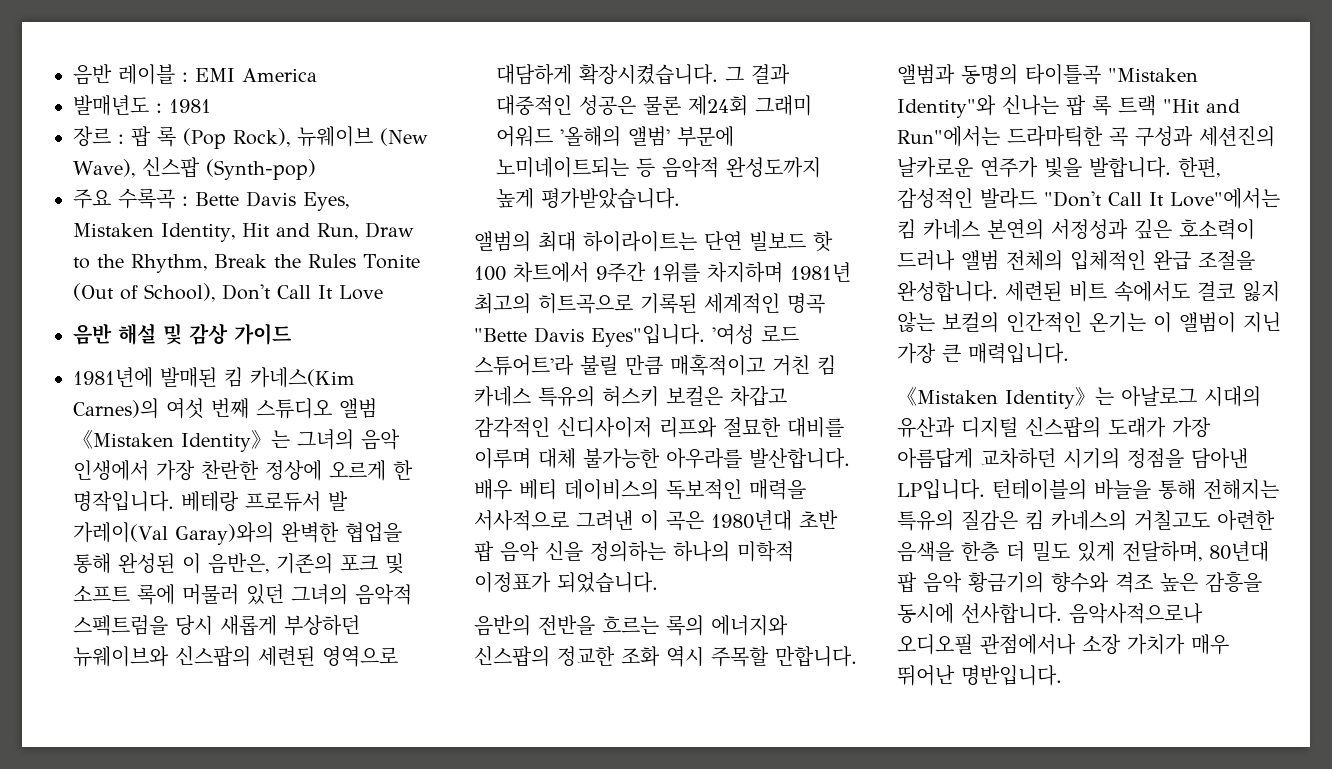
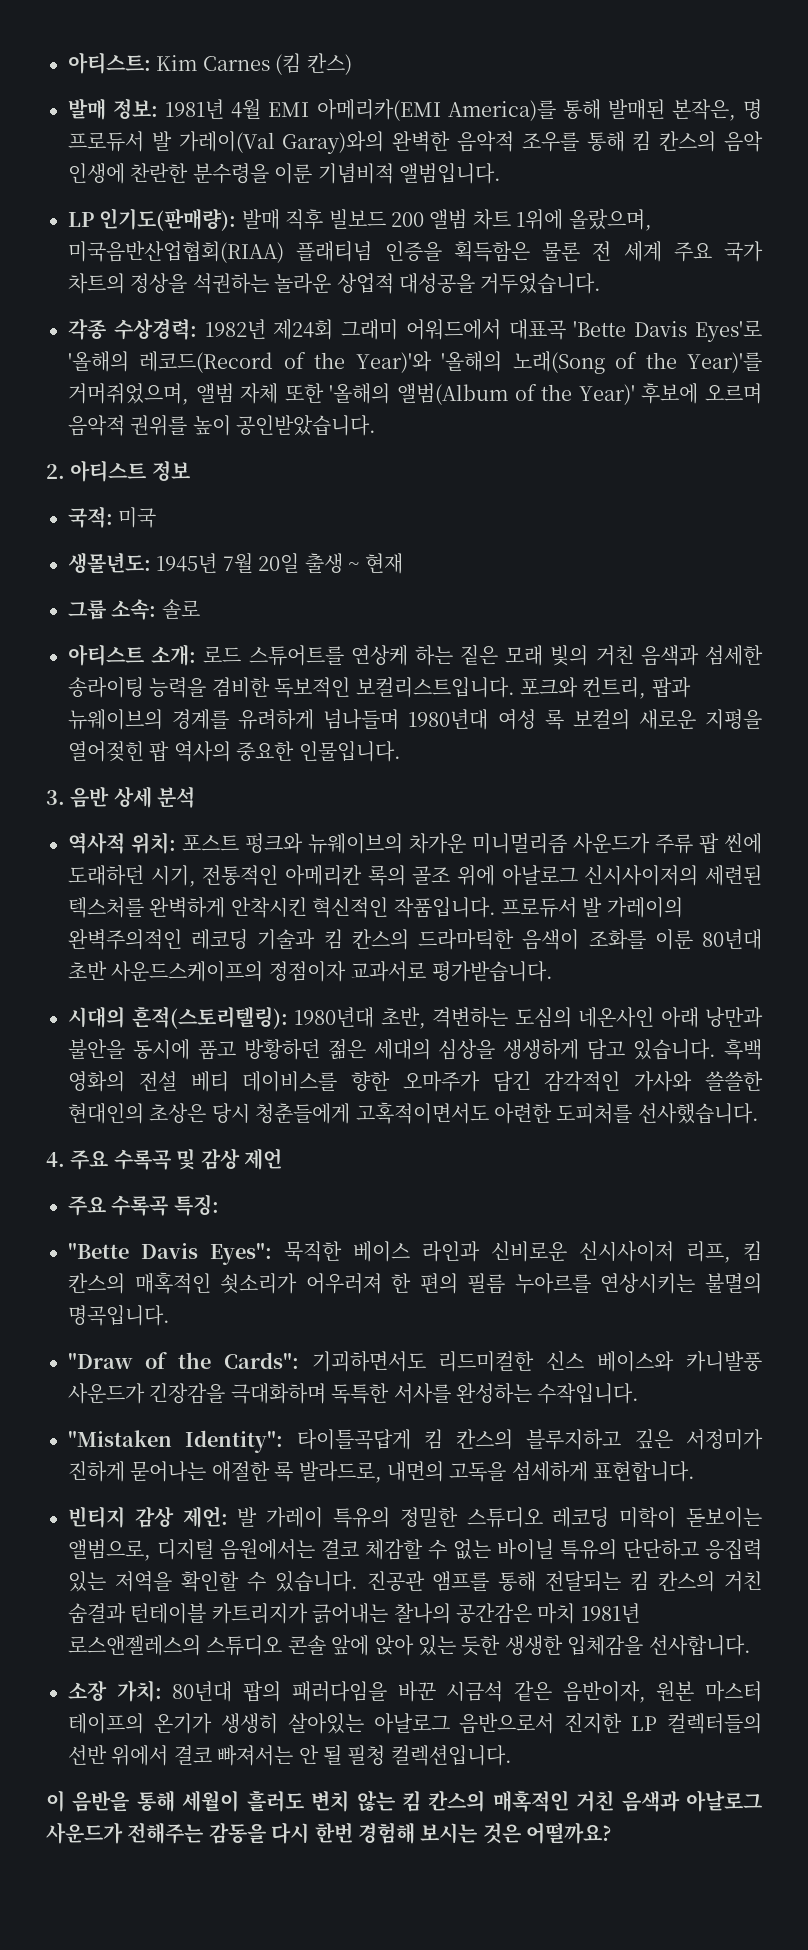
- 음반 레이블 : EMI America
- 발매년도 : 1981
- 장르 : 팝 록 (Pop Rock), 뉴웨이브 (New Wave), 신스팝 (Synth-pop)
- 주요 수록곡 : Bette Davis Eyes, Mistaken Identity, Hit and Run, Draw to the Rhythm, Break the Rules Tonite (Out of School), Don't Call It Love
- 음반 해설 및 감상 가이드
- 1981년에 발매된 킴 카네스(Kim Carnes)의 여섯 번째 스튜디오 앨범《Mistaken Identity》는 그녀의 음악 인생에서 가장 찬란한 정상에 오르게 한 명작입니다. 베테랑 프로듀서 발 가레이(Val Garay)와의 완벽한 협업을 통해 완성된 이 음반은, 기존의 포크 및 소프트 록에 머물러 있던 그녀의 음악적 스펙트럼을 당시 새롭게 부상하던 뉴웨이브와 신스팝의 세련된 영역으로 대담하게 확장시켰습니다. 그 결과 대중적인 성공은 물론 제24회 그래미 어워드 '올해의 앨범' 부문에 노미네이트되는 등 음악적 완성도까지 높게 평가받았습니다.
- 앨범의 최대 하이라이트는 단연 빌보드 핫 100 차트에서 9주간 1위를 차지하며 1981년 최고의 히트곡으로 기록된 세계적인 명곡 "Bette Davis Eyes"입니다. '여성 로드 스튜어트'라 불릴 만큼 매혹적이고 거친 킴 카네스 특유의 허스키 보컬은 차갑고 감각적인 신디사이저 리프와 절묘한 대비를 이루며 대체 불가능한 아우라를 발산합니다. 배우 베티 데이비스의 독보적인 매력을 서사적으로 그려낸 이 곡은 1980년대 초반 팝 음악 신을 정의하는 하나의 미학적 이정표가 되었습니다.
- 음반의 전반을 흐르는 록의 에너지와 신스팝의 정교한 조화 역시 주목할 만합니다. 앨범과 동명의 타이틀곡 "Mistaken Identity"와 신나는 팝 록 트랙 "Hit and Run"에서는 드라마틱한 곡 구성과 세션진의 날카로운 연주가 빛을 발합니다. 한편, 감성적인 발라드 "Don't Call It Love"에서는 킴 카네스 본연의 서정성과 깊은 호소력이 드러나 앨범 전체의 입체적인 완급 조절을 완성합니다. 세련된 비트 속에서도 결코 잃지 않는 보컬의 인간적인 온기는 이 앨범이 지닌 가장 큰 매력입니다.
- 《Mistaken Identity》는 아날로그 시대의 유산과 디지털 신스팝의 도래가 가장 아름답게 교차하던 시기의 정점을 담아낸 LP입니다. 턴테이블의 바늘을 통해 전해지는 특유의 질감은 킴 카네스의 거칠고도 아련한 음색을 한층 더 밀도 있게 전달하며, 80년대 팝 음악 황금기의 향수와 격조 높은 감흥을 동시에 선사합니다. 음악사적으로나 오디오필 관점에서나 소장 가치가 매우 뛰어난 명반입니다.
+ 아티스트: Kim Carnes (킴 칸스)
+ 발매 정보: 1981년 4월 EMI 아메리카(EMI America)를 통해 발매된 본작은, 명 프로듀서 발 가레이(Val Garay)와의 완벽한 음악적 조우를 통해 킴 칸스의 음악 인생에 찬란한 분수령을 이룬 기념비적 앨범입니다.
+ LP 인기도(판매량): 발매 직후 빌보드 200 앨범 차트 1위에 올랐으며, 미국음반산업협회(RIAA) 플래티넘 인증을 획득함은 물론 전 세계 주요 국가 차트의 정상을 석권하는 놀라운 상업적 대성공을 거두었습니다.
+ 각종 수상경력: 1982년 제24회 그래미 어워드에서 대표곡 'Bette Davis Eyes'로 '올해의 레코드(Record of the Year)'와 '올해의 노래(Song of the Year)'를 거머쥐었으며, 앨범 자체 또한 '올해의 앨범(Album of the Year)' 후보에 오르며 음악적 권위를 높이 공인받았습니다.
+ 2. 아티스트 정보
+ 국적: 미국
+ 생몰년도: 1945년 7월 20일 출생 ~ 현재
+ 그룹 소속: 솔로
+ 아티스트 소개: 로드 스튜어트를 연상케 하는 짙은 모래 빛의 거친 음색과 섬세한 송라이팅 능력을 겸비한 독보적인 보컬리스트입니다. 포크와 컨트리, 팝과 뉴웨이브의 경계를 유려하게 넘나들며 1980년대 여성 록 보컬의 새로운 지평을 열어젖힌 팝 역사의 중요한 인물입니다.
+ 3. 음반 상세 분석
+ 역사적 위치: 포스트 펑크와 뉴웨이브의 차가운 미니멀리즘 사운드가 주류 팝 씬에 도래하던 시기, 전통적인 아메리칸 록의 골조 위에 아날로그 신시사이저의 세련된 텍스처를 완벽하게 안착시킨 혁신적인 작품입니다. 프로듀서 발 가레이의 완벽주의적인 레코딩 기술과 킴 칸스의 드라마틱한 음색이 조화를 이룬 80년대 초반 사운드스케이프의 정점이자 교과서로 평가받습니다.
+ 시대의 흔적(스토리텔링): 1980년대 초반, 격변하는 도심의 네온사인 아래 낭만과 불안을 동시에 품고 방황하던 젊은 세대의 심상을 생생하게 담고 있습니다. 흑백 영화의 전설 베티 데이비스를 향한 오마주가 담긴 감각적인 가사와 쓸쓸한 현대인의 초상은 당시 청춘들에게 고혹적이면서도 아련한 도피처를 선사했습니다.
+ 4. 주요 수록곡 및 감상 제언
+ 주요 수록곡 특징:
+ "Bette Davis Eyes": 묵직한 베이스 라인과 신비로운 신시사이저 리프, 킴 칸스의 매혹적인 쇳소리가 어우러져 한 편의 필름 누아르를 연상시키는 불멸의 명곡입니다.
+ "Draw of the Cards": 기괴하면서도 리드미컬한 신스 베이스와 카니발풍 사운드가 긴장감을 극대화하며 독특한 서사를 완성하는 수작입니다.
+ "Mistaken Identity": 타이틀곡답게 킴 칸스의 블루지하고 깊은 서정미가 진하게 묻어나는 애절한 록 발라드로, 내면의 고독을 섬세하게 표현합니다.
+ 빈티지 감상 제언: 발 가레이 특유의 정밀한 스튜디오 레코딩 미학이 돋보이는 앨범으로, 디지털 음원에서는 결코 체감할 수 없는 바이닐 특유의 단단하고 응집력 있는 저역을 확인할 수 있습니다. 진공관 앰프를 통해 전달되는 킴 칸스의 거친 숨결과 턴테이블 카트리지가 긁어내는 찰나의 공간감은 마치 1981년 로스앤젤레스의 스튜디오 콘솔 앞에 앉아 있는 듯한 생생한 입체감을 선사합니다.
+ 소장 가치: 80년대 팝의 패러다임을 바꾼 시금석 같은 음반이자, 원본 마스터 테이프의 온기가 생생히 살아있는 아날로그 음반으로서 진지한 LP 컬렉터들의 선반 위에서 결코 빠져서는 안 될 필청 컬렉션입니다.
+ 이 음반을 통해 세월이 흘러도 변치 않는 킴 칸스의 매혹적인 거친 음색과 아날로그 사운드가 전해주는 감동을 다시 한번 경험해 보시는 것은 어떨까요?

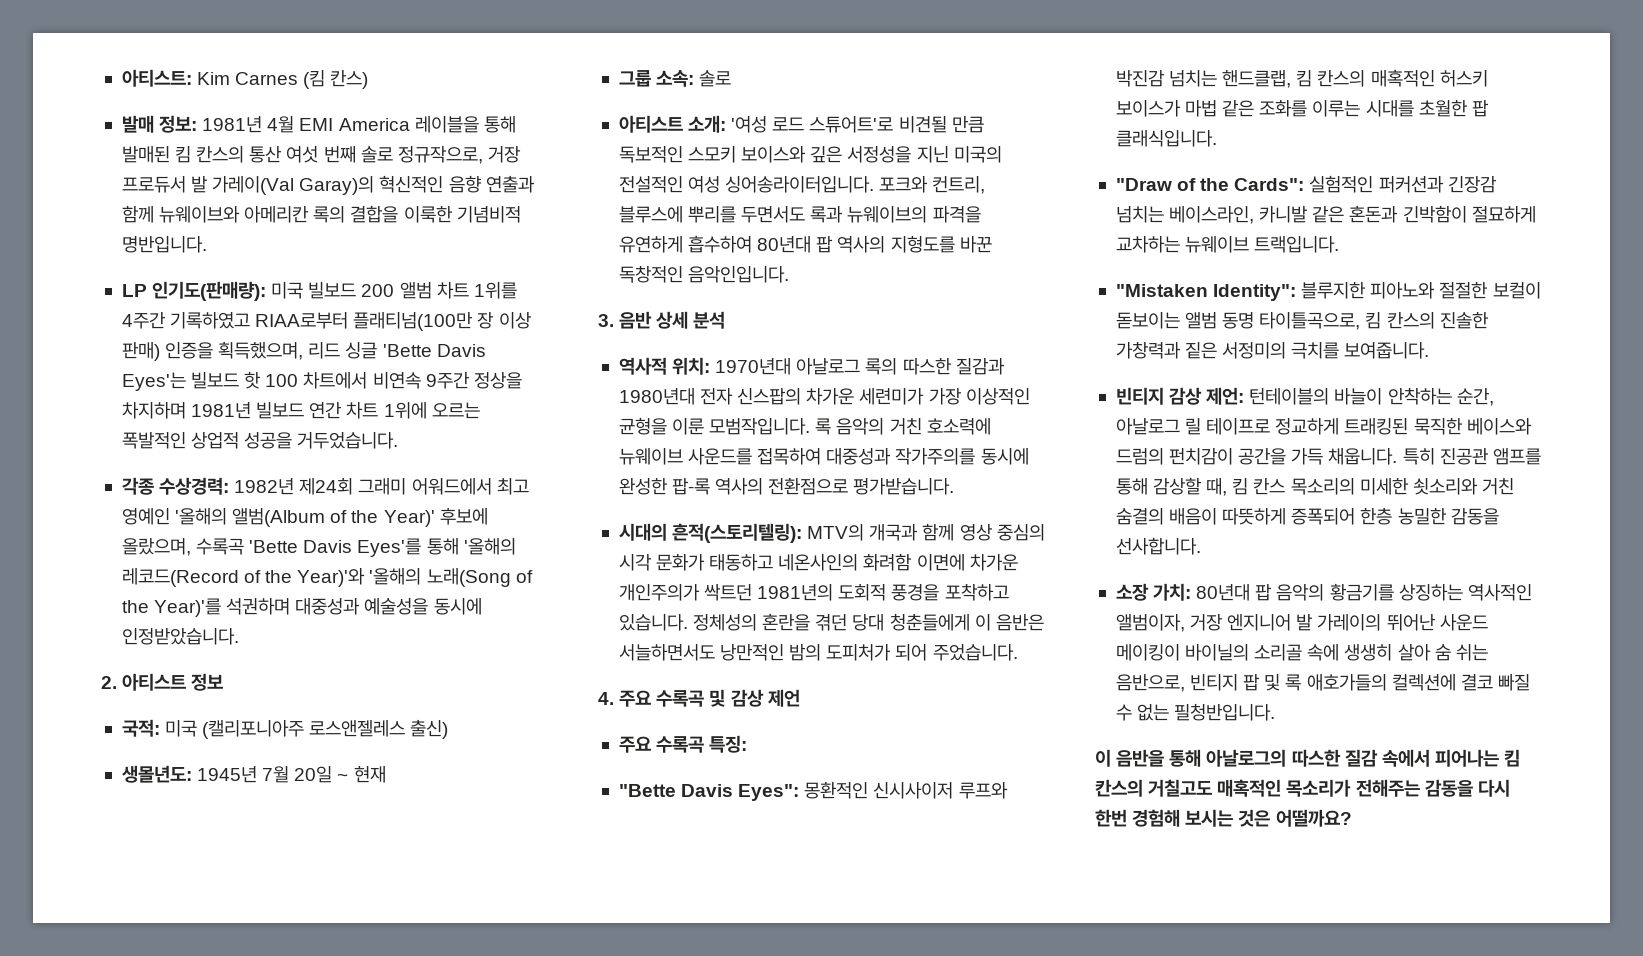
- 발매 정보: 1981년 4월 EMI 아메리카(EMI America)를 통해 발매된 본작은, 명 프로듀서 발 가레이(Val Garay)와의 완벽한 음악적 조우를 통해 킴 칸스의 음악 인생에 찬란한 분수령을 이룬 기념비적 앨범입니다.
+ 발매 정보: 1981년 4월 EMI America 레이블을 통해 발매된 킴 칸스의 통산 여섯 번째 솔로 정규작으로, 거장 프로듀서 발 가레이(Val Garay)의 혁신적인 음향 연출과 함께 뉴웨이브와 아메리칸 록의 결합을 이룩한 기념비적 명반입니다.
- LP 인기도(판매량): 발매 직후 빌보드 200 앨범 차트 1위에 올랐으며, 미국음반산업협회(RIAA) 플래티넘 인증을 획득함은 물론 전 세계 주요 국가 차트의 정상을 석권하는 놀라운 상업적 대성공을 거두었습니다.
+ LP 인기도(판매량): 미국 빌보드 200 앨범 차트 1위를 4주간 기록하였고 RIAA로부터 플래티넘(100만 장 이상 판매) 인증을 획득했으며, 리드 싱글 'Bette Davis Eyes'는 빌보드 핫 100 차트에서 비연속 9주간 정상을 차지하며 1981년 빌보드 연간 차트 1위에 오르는 폭발적인 상업적 성공을 거두었습니다.
- 각종 수상경력: 1982년 제24회 그래미 어워드에서 대표곡 'Bette Davis Eyes'로 '올해의 레코드(Record of the Year)'와 '올해의 노래(Song of the Year)'를 거머쥐었으며, 앨범 자체 또한 '올해의 앨범(Album of the Year)' 후보에 오르며 음악적 권위를 높이 공인받았습니다.
+ 각종 수상경력: 1982년 제24회 그래미 어워드에서 최고 영예인 '올해의 앨범(Album of the Year)' 후보에 올랐으며, 수록곡 'Bette Davis Eyes'를 통해 '올해의 레코드(Record of the Year)'와 '올해의 노래(Song of the Year)'를 석권하며 대중성과 예술성을 동시에 인정받았습니다.
- 국적: 미국
+ 국적: 미국 (캘리포니아주 로스앤젤레스 출신)
- 생몰년도: 1945년 7월 20일 출생 ~ 현재
+ 생몰년도: 1945년 7월 20일 ~ 현재
- 아티스트 소개: 로드 스튜어트를 연상케 하는 짙은 모래 빛의 거친 음색과 섬세한 송라이팅 능력을 겸비한 독보적인 보컬리스트입니다. 포크와 컨트리, 팝과 뉴웨이브의 경계를 유려하게 넘나들며 1980년대 여성 록 보컬의 새로운 지평을 열어젖힌 팝 역사의 중요한 인물입니다.
+ 아티스트 소개: '여성 로드 스튜어트'로 비견될 만큼 독보적인 스모키 보이스와 깊은 서정성을 지닌 미국의 전설적인 여성 싱어송라이터입니다. 포크와 컨트리, 블루스에 뿌리를 두면서도 록과 뉴웨이브의 파격을 유연하게 흡수하여 80년대 팝 역사의 지형도를 바꾼 독창적인 음악인입니다.
- 역사적 위치: 포스트 펑크와 뉴웨이브의 차가운 미니멀리즘 사운드가 주류 팝 씬에 도래하던 시기, 전통적인 아메리칸 록의 골조 위에 아날로그 신시사이저의 세련된 텍스처를 완벽하게 안착시킨 혁신적인 작품입니다. 프로듀서 발 가레이의 완벽주의적인 레코딩 기술과 킴 칸스의 드라마틱한 음색이 조화를 이룬 80년대 초반 사운드스케이프의 정점이자 교과서로 평가받습니다.
- 시대의 흔적(스토리텔링): 1980년대 초반, 격변하는 도심의 네온사인 아래 낭만과 불안을 동시에 품고 방황하던 젊은 세대의 심상을 생생하게 담고 있습니다. 흑백 영화의 전설 베티 데이비스를 향한 오마주가 담긴 감각적인 가사와 쓸쓸한 현대인의 초상은 당시 청춘들에게 고혹적이면서도 아련한 도피처를 선사했습니다.
+ 역사적 위치: 1970년대 아날로그 록의 따스한 질감과 1980년대 전자 신스팝의 차가운 세련미가 가장 이상적인 균형을 이룬 모범작입니다. 록 음악의 거친 호소력에 뉴웨이브 사운드를 접목하여 대중성과 작가주의를 동시에 완성한 팝-록 역사의 전환점으로 평가받습니다.
+ 시대의 흔적(스토리텔링): MTV의 개국과 함께 영상 중심의 시각 문화가 태동하고 네온사인의 화려함 이면에 차가운 개인주의가 싹트던 1981년의 도회적 풍경을 포착하고 있습니다. 정체성의 혼란을 겪던 당대 청춘들에게 이 음반은 서늘하면서도 낭만적인 밤의 도피처가 되어 주었습니다.
- "Bette Davis Eyes": 묵직한 베이스 라인과 신비로운 신시사이저 리프, 킴 칸스의 매혹적인 쇳소리가 어우러져 한 편의 필름 누아르를 연상시키는 불멸의 명곡입니다.
- "Draw of the Cards": 기괴하면서도 리드미컬한 신스 베이스와 카니발풍 사운드가 긴장감을 극대화하며 독특한 서사를 완성하는 수작입니다.
- "Mistaken Identity": 타이틀곡답게 킴 칸스의 블루지하고 깊은 서정미가 진하게 묻어나는 애절한 록 발라드로, 내면의 고독을 섬세하게 표현합니다.
- 빈티지 감상 제언: 발 가레이 특유의 정밀한 스튜디오 레코딩 미학이 돋보이는 앨범으로, 디지털 음원에서는 결코 체감할 수 없는 바이닐 특유의 단단하고 응집력 있는 저역을 확인할 수 있습니다. 진공관 앰프를 통해 전달되는 킴 칸스의 거친 숨결과 턴테이블 카트리지가 긁어내는 찰나의 공간감은 마치 1981년 로스앤젤레스의 스튜디오 콘솔 앞에 앉아 있는 듯한 생생한 입체감을 선사합니다.
- 소장 가치: 80년대 팝의 패러다임을 바꾼 시금석 같은 음반이자, 원본 마스터 테이프의 온기가 생생히 살아있는 아날로그 음반으로서 진지한 LP 컬렉터들의 선반 위에서 결코 빠져서는 안 될 필청 컬렉션입니다.
- 이 음반을 통해 세월이 흘러도 변치 않는 킴 칸스의 매혹적인 거친 음색과 아날로그 사운드가 전해주는 감동을 다시 한번 경험해 보시는 것은 어떨까요?
+ "Bette Davis Eyes": 몽환적인 신시사이저 루프와 박진감 넘치는 핸드클랩, 킴 칸스의 매혹적인 허스키 보이스가 마법 같은 조화를 이루는 시대를 초월한 팝 클래식입니다.
+ "Draw of the Cards": 실험적인 퍼커션과 긴장감 넘치는 베이스라인, 카니발 같은 혼돈과 긴박함이 절묘하게 교차하는 뉴웨이브 트랙입니다.
+ "Mistaken Identity": 블루지한 피아노와 절절한 보컬이 돋보이는 앨범 동명 타이틀곡으로, 킴 칸스의 진솔한 가창력과 짙은 서정미의 극치를 보여줍니다.
+ 빈티지 감상 제언: 턴테이블의 바늘이 안착하는 순간, 아날로그 릴 테이프로 정교하게 트래킹된 묵직한 베이스와 드럼의 펀치감이 공간을 가득 채웁니다. 특히 진공관 앰프를 통해 감상할 때, 킴 칸스 목소리의 미세한 쇳소리와 거친 숨결의 배음이 따뜻하게 증폭되어 한층 농밀한 감동을 선사합니다.
+ 소장 가치: 80년대 팝 음악의 황금기를 상징하는 역사적인 앨범이자, 거장 엔지니어 발 가레이의 뛰어난 사운드 메이킹이 바이닐의 소리골 속에 생생히 살아 숨 쉬는 음반으로, 빈티지 팝 및 록 애호가들의 컬렉션에 결코 빠질 수 없는 필청반입니다.
+ 이 음반을 통해 아날로그의 따스한 질감 속에서 피어나는 킴 칸스의 거칠고도 매혹적인 목소리가 전해주는 감동을 다시 한번 경험해 보시는 것은 어떨까요?

